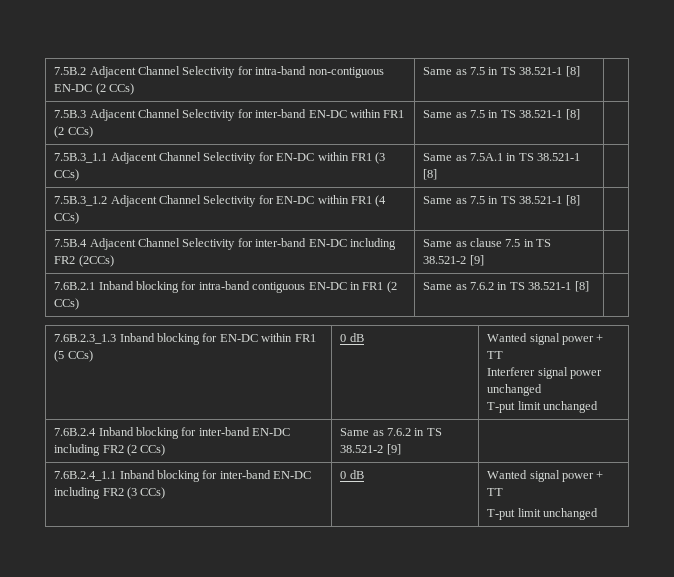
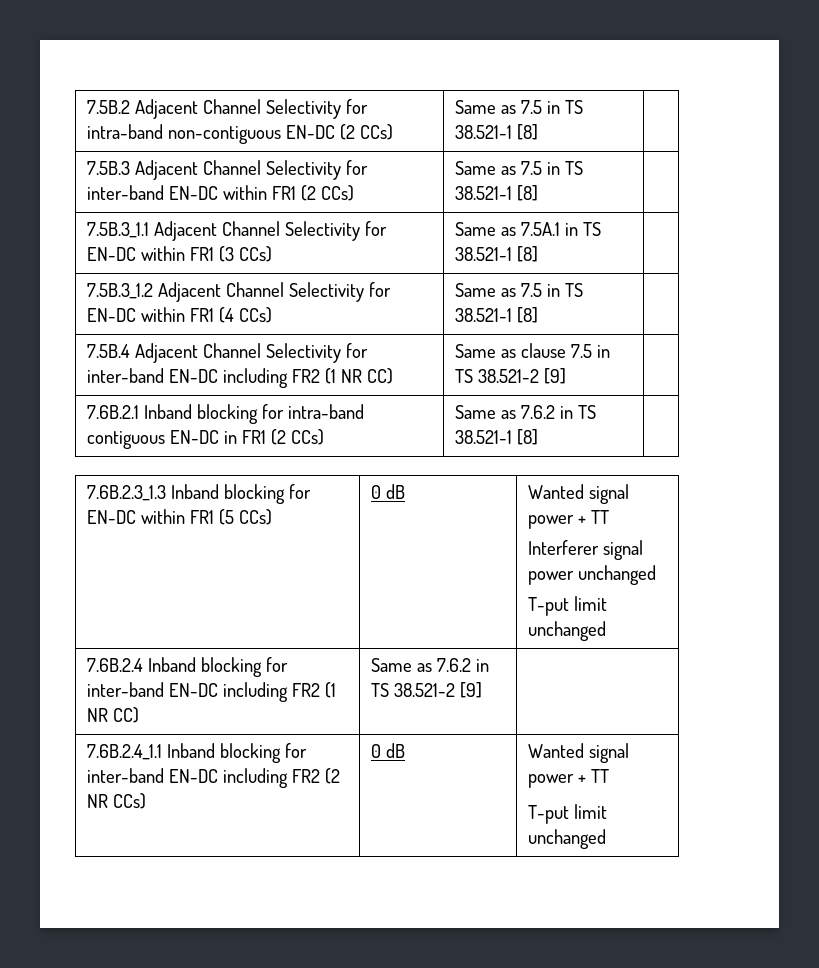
- 7.5B.4 Adjacent Channel Selectivity for inter-band EN-DC including FR2 (2CCs) | Same as clause 7.5 in TS 38.521-2 [9] |
+ 7.5B.4 Adjacent Channel Selectivity for inter-band EN-DC including FR2 (1 NR CC) | Same as clause 7.5 in TS 38.521-2 [9] |
- 7.6B.2.4 Inband blocking for inter-band EN-DC including FR2 (2 CCs) | Same as 7.6.2 in TS 38.521-2 [9] |
+ 7.6B.2.4 Inband blocking for inter-band EN-DC including FR2 (1 NR CC) | Same as 7.6.2 in TS 38.521-2 [9] |
- 7.6B.2.4_1.1 Inband blocking for inter-band EN-DC including FR2 (3 CCs) | 0 dB | Wanted signal power + TT
+ 7.6B.2.4_1.1 Inband blocking for inter-band EN-DC including FR2 (2 NR CCs) | 0 dB | Wanted signal power + TT

